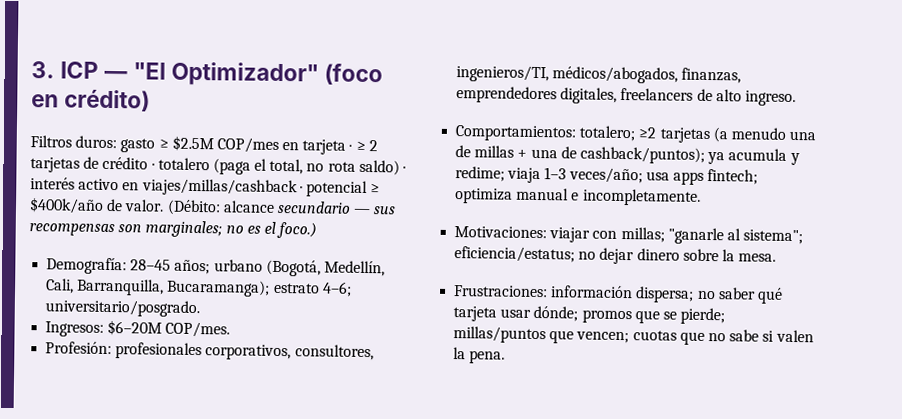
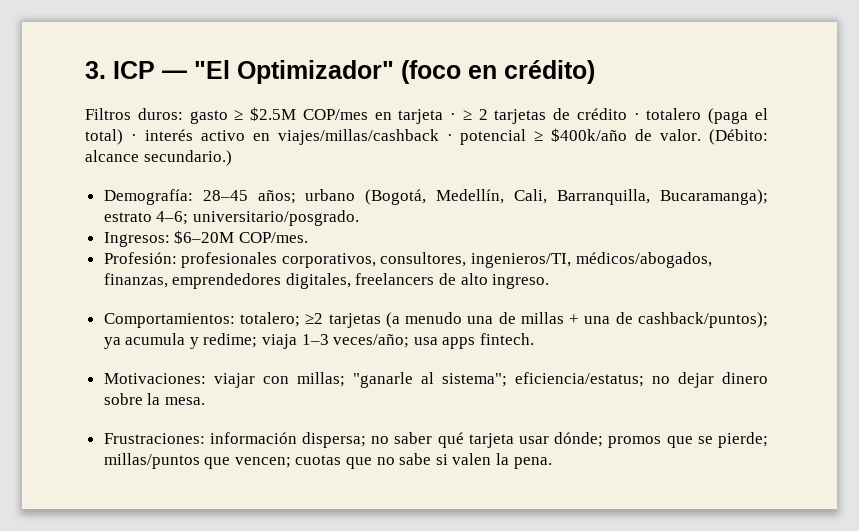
- Filtros duros: gasto ≥ $2.5M COP/mes en tarjeta · ≥ 2 tarjetas de crédito · totalero (paga el total, no rota saldo) · interés activo en viajes/millas/cashback · potencial ≥ $400k/año de valor.
+ Filtros duros: gasto ≥ $2.5M COP/mes en tarjeta · ≥ 2 tarjetas de crédito · totalero (paga el total) · interés activo en viajes/millas/cashback · potencial ≥ $400k/año de valor.
- (Débito: alcance secundario — sus recompensas son marginales; no es el foco.)
+ (Débito: alcance secundario.)
- Comportamientos: totalero; ≥2 tarjetas (a menudo una de millas + una de cashback/puntos); ya acumula y redime; viaja 1–3 veces/año; usa apps fintech; optimiza manual e incompletamente.
+ Comportamientos: totalero; ≥2 tarjetas (a menudo una de millas + una de cashback/puntos); ya acumula y redime; viaja 1–3 veces/año; usa apps fintech.

